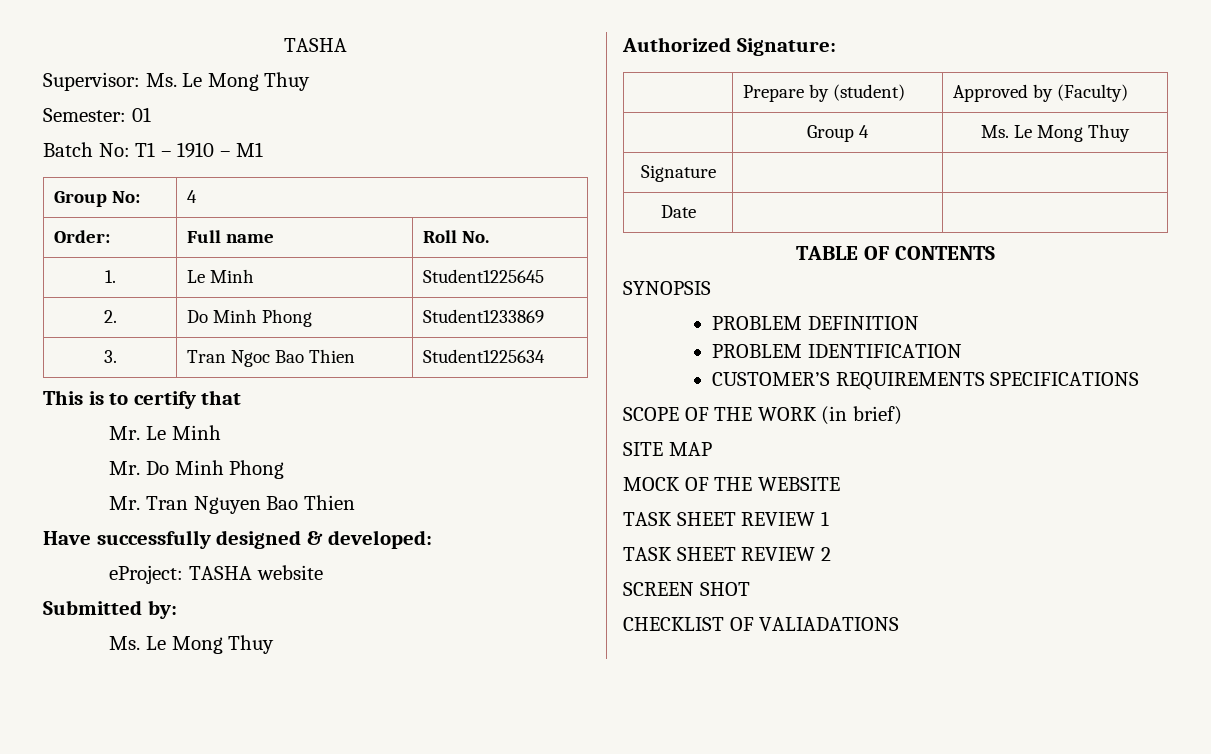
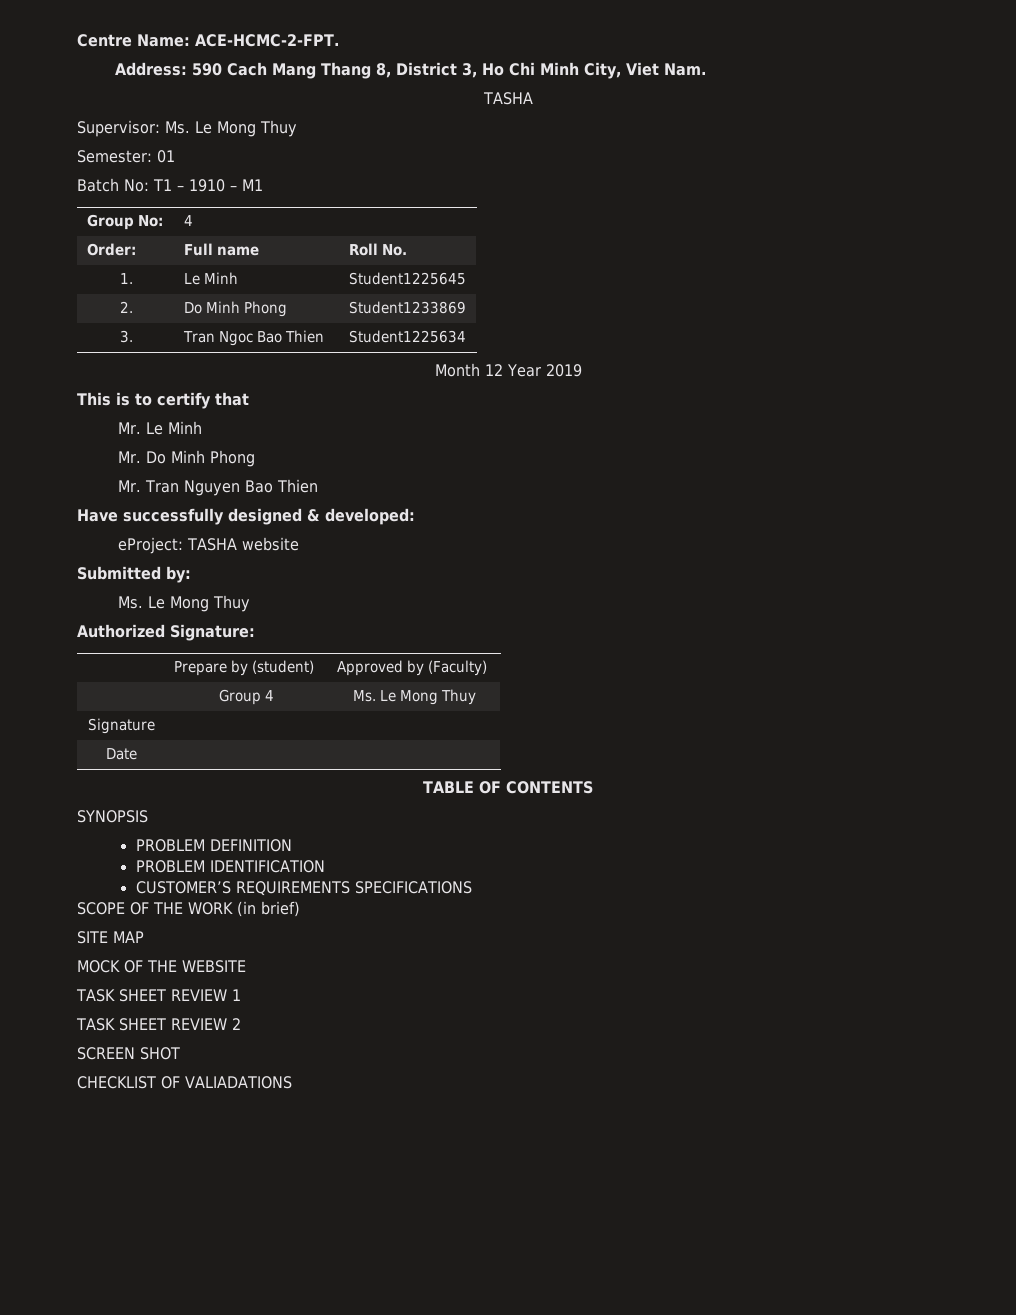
+ Centre Name: ACE-HCMC-2-FPT.
+ Address: 590 Cach Mang Thang 8, District 3, Ho Chi Minh City, Viet Nam.
+ Month 12 Year 2019

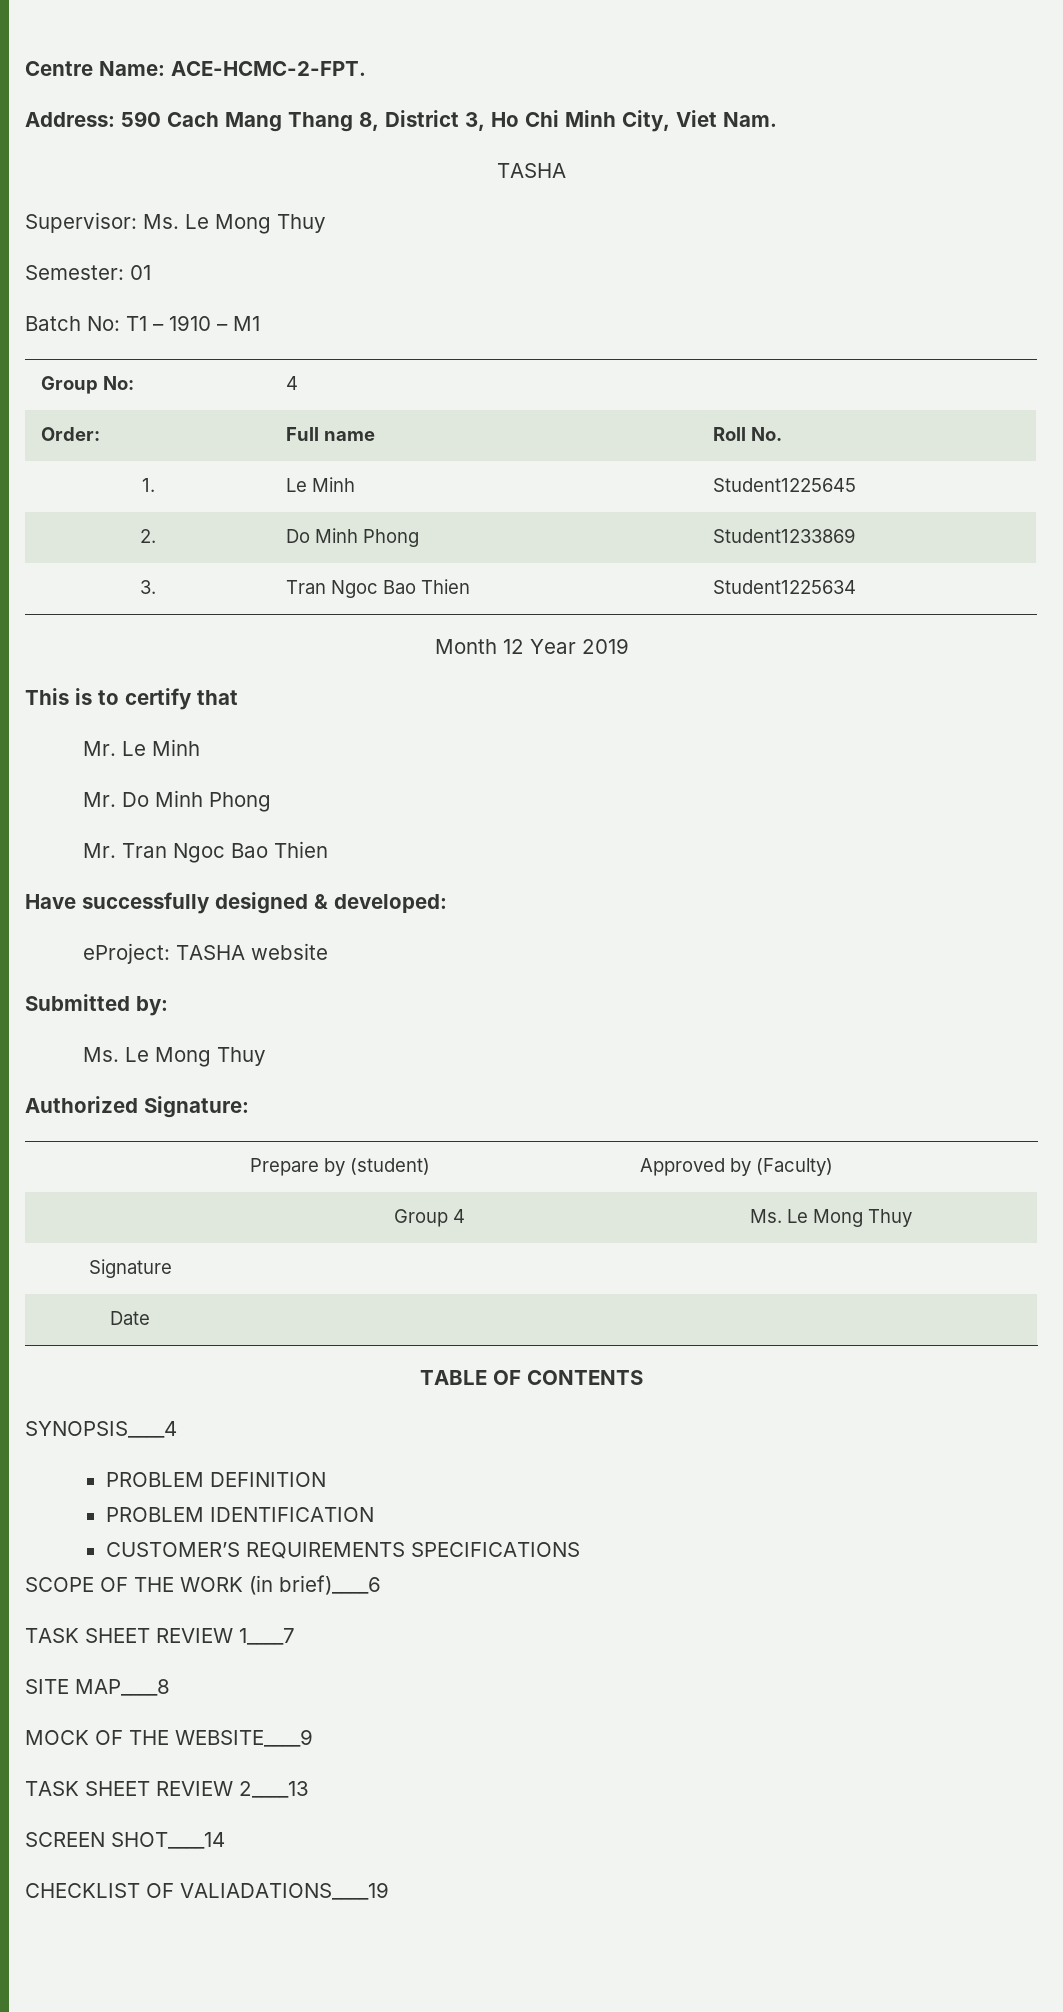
- Mr. Tran Nguyen Bao Thien
+ Mr. Tran Ngoc Bao Thien
- SYNOPSIS
+ SYNOPSIS____4
- SCOPE OF THE WORK (in brief)
+ SCOPE OF THE WORK (in brief)____6
+ TASK SHEET REVIEW 1____7
- SITE MAP
+ SITE MAP____8
- MOCK OF THE WEBSITE
- TASK SHEET REVIEW 1
- TASK SHEET REVIEW 2
+ MOCK OF THE WEBSITE____9
+ TASK SHEET REVIEW 2____13
- SCREEN SHOT
+ SCREEN SHOT____14
- CHECKLIST OF VALIADATIONS
+ CHECKLIST OF VALIADATIONS____19

